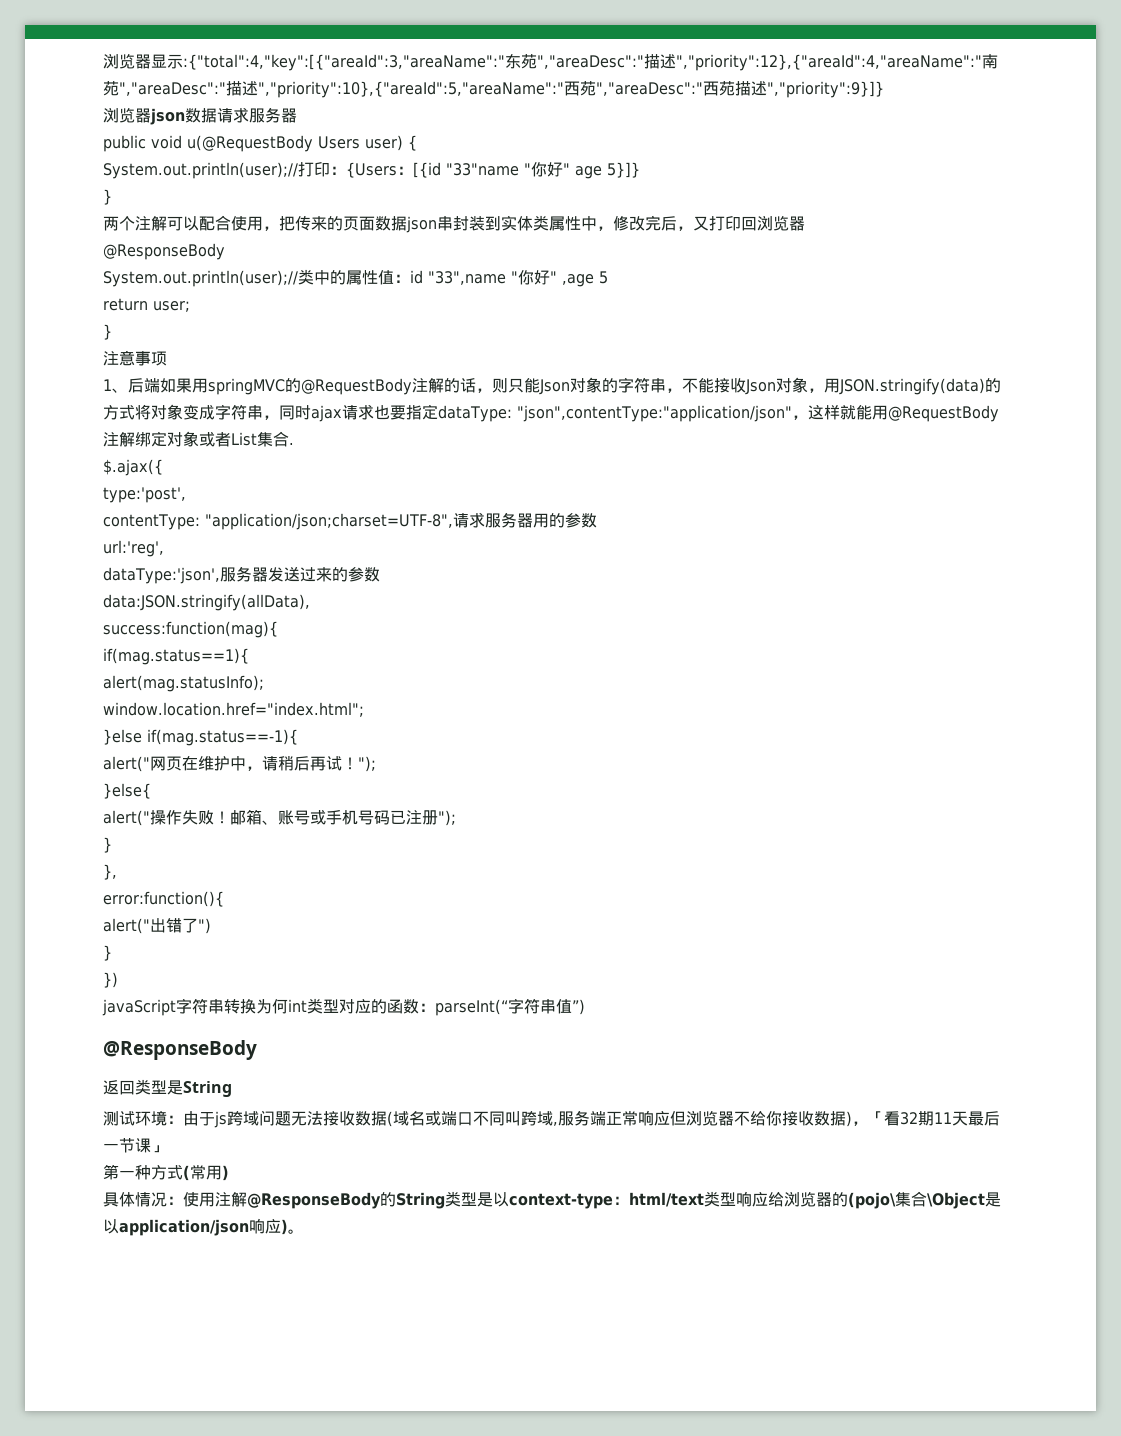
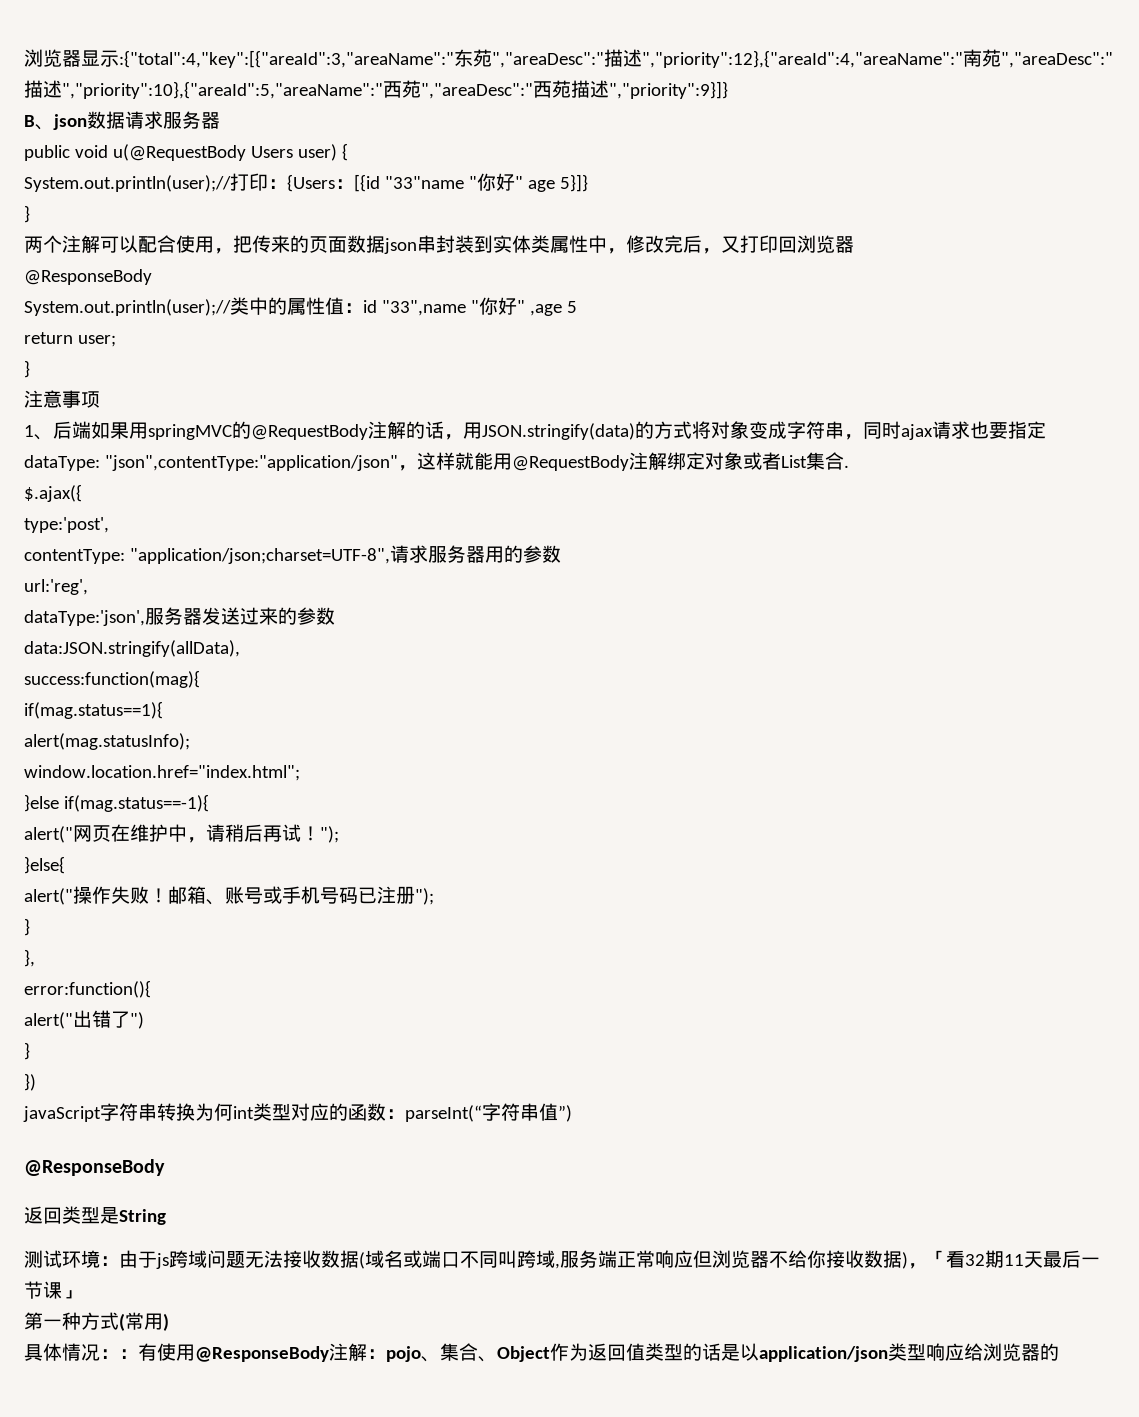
- 浏览器json数据请求服务器
+ B、json数据请求服务器
- 1、后端如果用springMVC的@RequestBody注解的话，则只能Json对象的字符串，不能接收Json对象，用JSON.stringify(data)的方式将对象变成字符串，同时ajax请求也要指定dataType: "json",contentType:"application/json"，这样就能用@RequestBody注解绑定对象或者List集合.
+ 1、后端如果用springMVC的@RequestBody注解的话，用JSON.stringify(data)的方式将对象变成字符串，同时ajax请求也要指定dataType: "json",contentType:"application/json"，这样就能用@RequestBody注解绑定对象或者List集合.
- 具体情况：使用注解@ResponseBody的String类型是以context-type：html/text类型响应给浏览器的(pojo\集合\Object是以application/json响应)。
+ 具体情况：：有使用@ResponseBody注解：pojo、集合、Object作为返回值类型的话是以application/json类型响应给浏览器的

